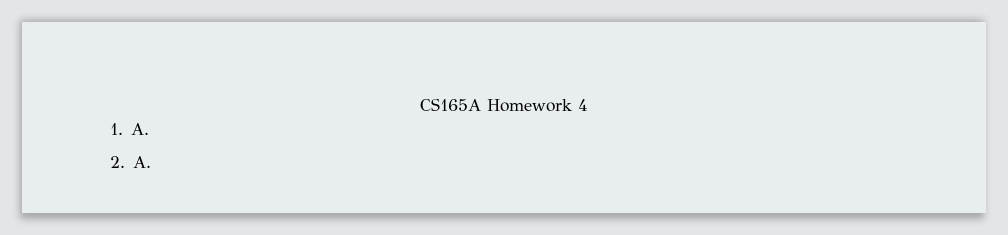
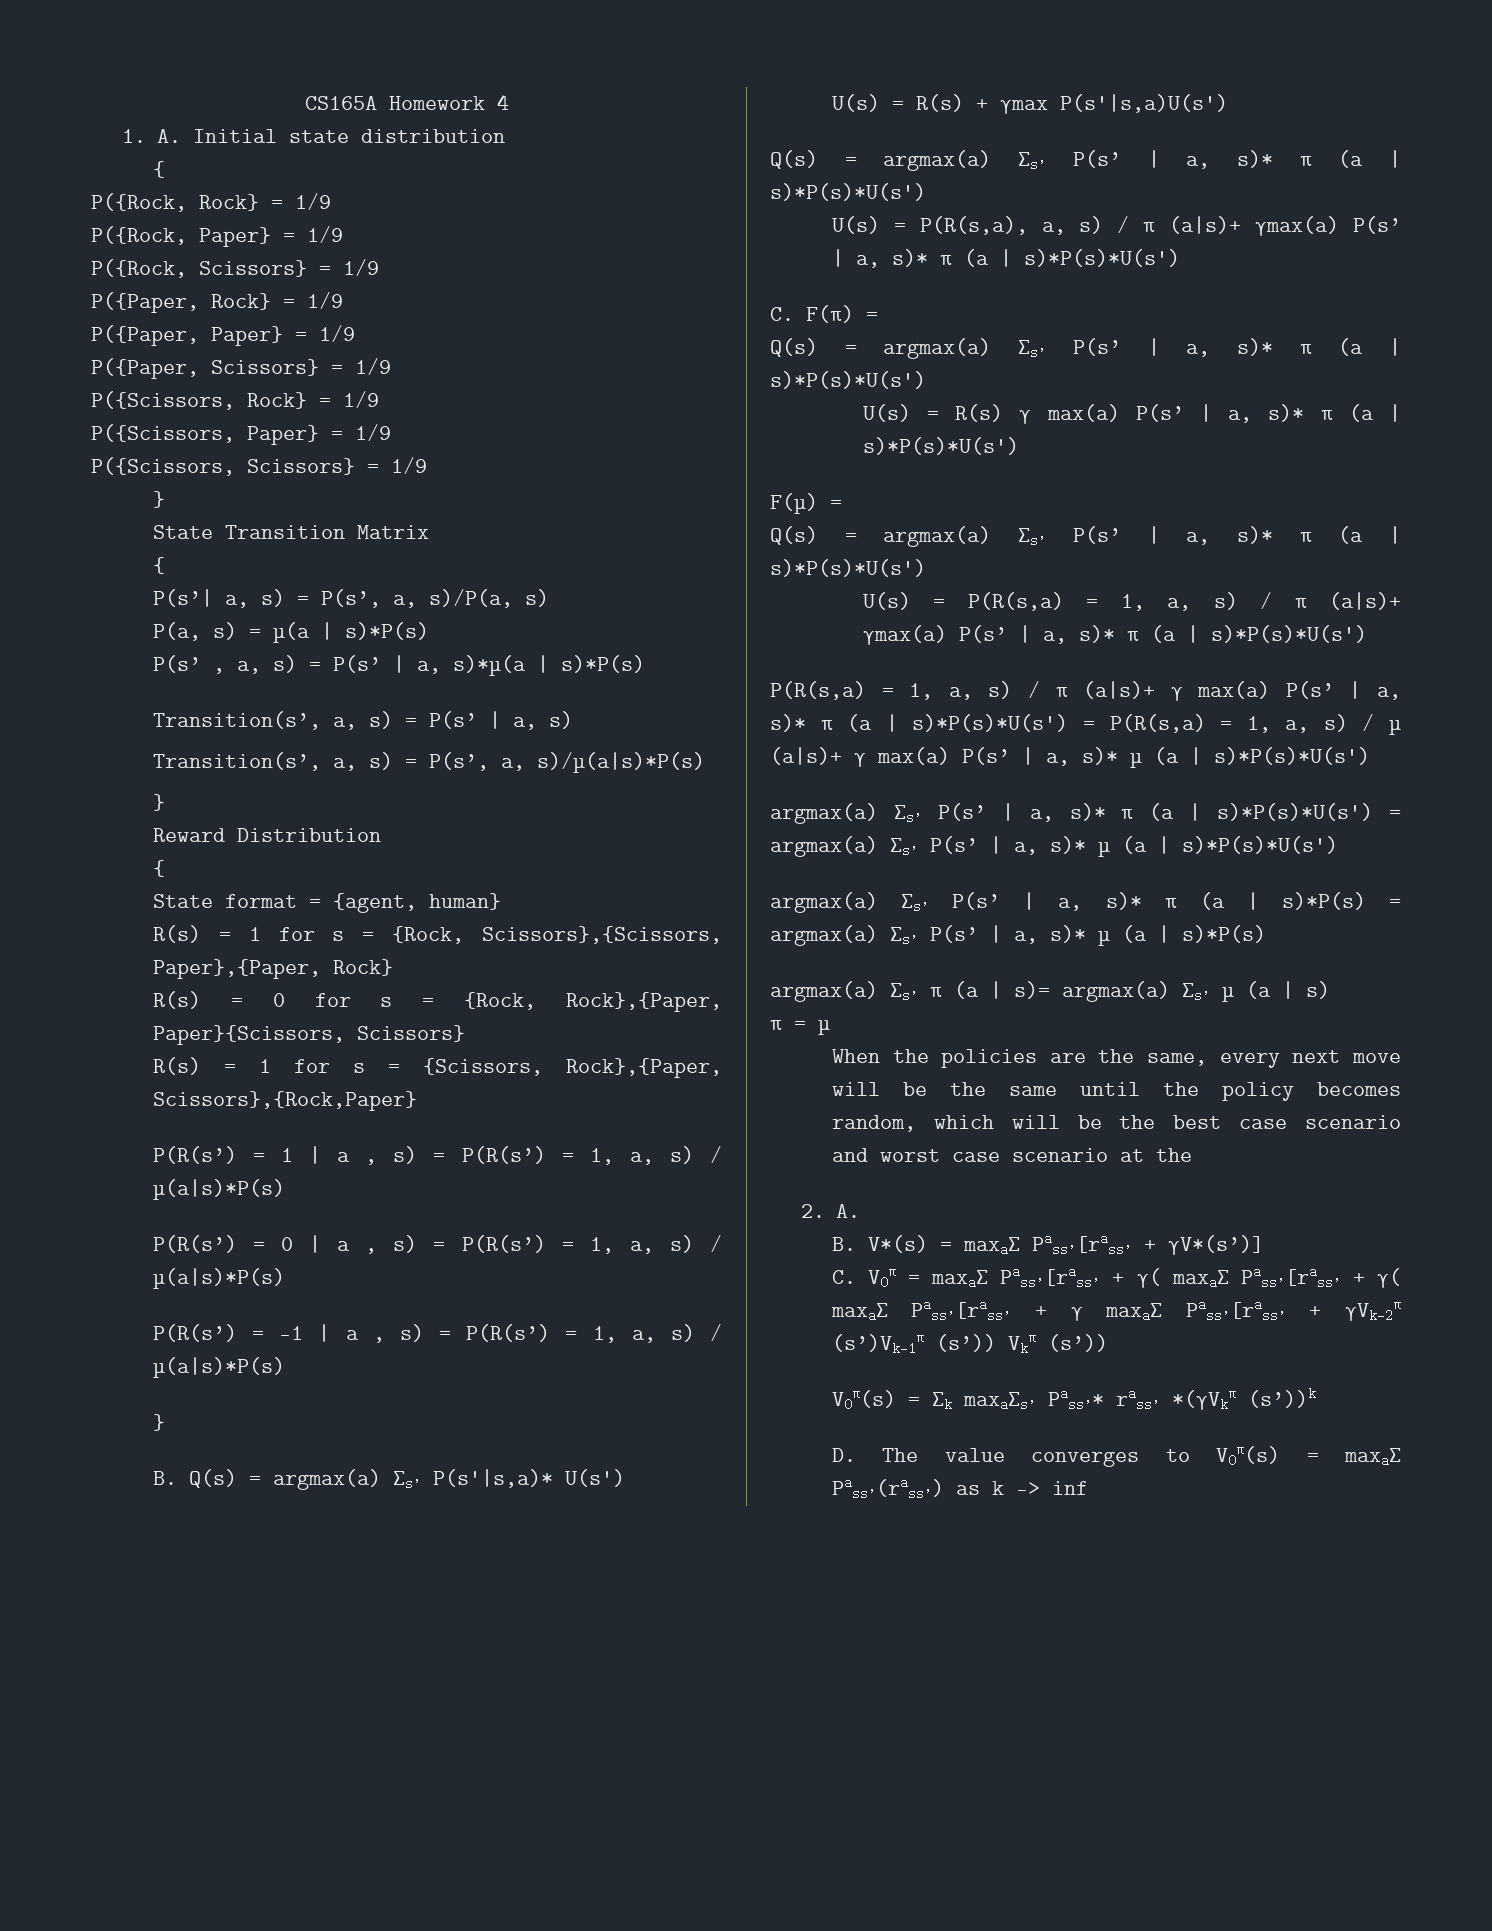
- 1. A.
+ 1. A. Initial state distribution
+ {
+ P({Rock, Rock} = 1/9
+ P({Rock, Paper} = 1/9
+ P({Rock, Scissors} = 1/9
+ P({Paper, Rock} = 1/9
+ P({Paper, Paper} = 1/9
+ P({Paper, Scissors} = 1/9
+ P({Scissors, Rock} = 1/9
+ P({Scissors, Paper} = 1/9
+ P({Scissors, Scissors} = 1/9
+ }
+ State Transition Matrix
+ {
+ P(s’| a, s) = P(s’, a, s)/P(a, s)
+ P(a, s) = µ(a | s)*P(s)
+ P(s’ , a, s) = P(s’ | a, s)*µ(a | s)*P(s)
+ Transition(s’, a, s) = P(s’ | a, s)
+ Transition(s’, a, s) = P(s’, a, s)/µ(a|s)*P(s)
+ }
+ Reward Distribution
+ {
+ State format = {agent, human}
+ R(s) = 1 for s = {Rock, Scissors},{Scissors, Paper},{Paper, Rock}
+ R(s) = 0 for s = {Rock, Rock},{Paper, Paper}{Scissors, Scissors}
+ R(s) = 1 for s = {Scissors, Rock},{Paper, Scissors},{Rock,Paper}
+ P(R(s’) = 1 | a , s) = P(R(s’) = 1, a, s) / µ(a|s)*P(s)
+ P(R(s’) = 0 | a , s) = P(R(s’) = 1, a, s) / µ(a|s)*P(s)
+ P(R(s’) = -1 | a , s) = P(R(s’) = 1, a, s) / µ(a|s)*P(s)
+ }
+ B. Q(s) = argmax(a) Σs’ P(s'|s,a)* U(s')
+ U(s) = R(s) + γmax P(s'|s,a)U(s')
+ Q(s) = argmax(a) Σs’ P(s’ | a, s)* π (a | s)*P(s)*U(s')
+ U(s) = P(R(s,a), a, s) / π (a|s)+ γmax(a) P(s’ | a, s)* π (a | s)*P(s)*U(s')
+ C. F(π) =
+ Q(s) = argmax(a) Σs’ P(s’ | a, s)* π (a | s)*P(s)*U(s')
+ U(s) = R(s) γ max(a) P(s’ | a, s)* π (a | s)*P(s)*U(s')
+ F(µ) =
+ Q(s) = argmax(a) Σs’ P(s’ | a, s)* π (a | s)*P(s)*U(s')
+ U(s) = P(R(s,a) = 1, a, s) / π (a|s)+ γmax(a) P(s’ | a, s)* π (a | s)*P(s)*U(s')
+ P(R(s,a) = 1, a, s) / π (a|s)+ γ max(a) P(s’ | a, s)* π (a | s)*P(s)*U(s') = P(R(s,a) = 1, a, s) / µ (a|s)+ γ max(a) P(s’ | a, s)* µ (a | s)*P(s)*U(s')
+ argmax(a) Σs’ P(s’ | a, s)* π (a | s)*P(s)*U(s') = argmax(a) Σs’ P(s’ | a, s)* µ (a | s)*P(s)*U(s')
+ argmax(a) Σs’ P(s’ | a, s)* π (a | s)*P(s) = argmax(a) Σs’ P(s’ | a, s)* µ (a | s)*P(s)
+ argmax(a) Σs’ π (a | s)= argmax(a) Σs’ µ (a | s)
+ π = µ
+ When the policies are the same, every next move will be the same until the policy becomes random, which will be the best case scenario and worst case scenario at the
  2. A.
+ B. V*(s) = maxaΣ Pass’[rass’ + γV*(s’)]
+ C. V0π = maxaΣ Pass’[rass’ + γ( maxaΣ Pass’[rass’ + γ( maxaΣ Pass’[rass’ + γ maxaΣ Pass’[rass’ + γVk-2π (s’)Vk-1π (s’)) Vkπ (s’))
+ V0π(s) = Σk maxaΣs’ Pass’* rass’ *(γVkπ (s’))k
+ D. The value converges to V0π(s) = maxaΣ Pass’(rass’) as k -> inf

